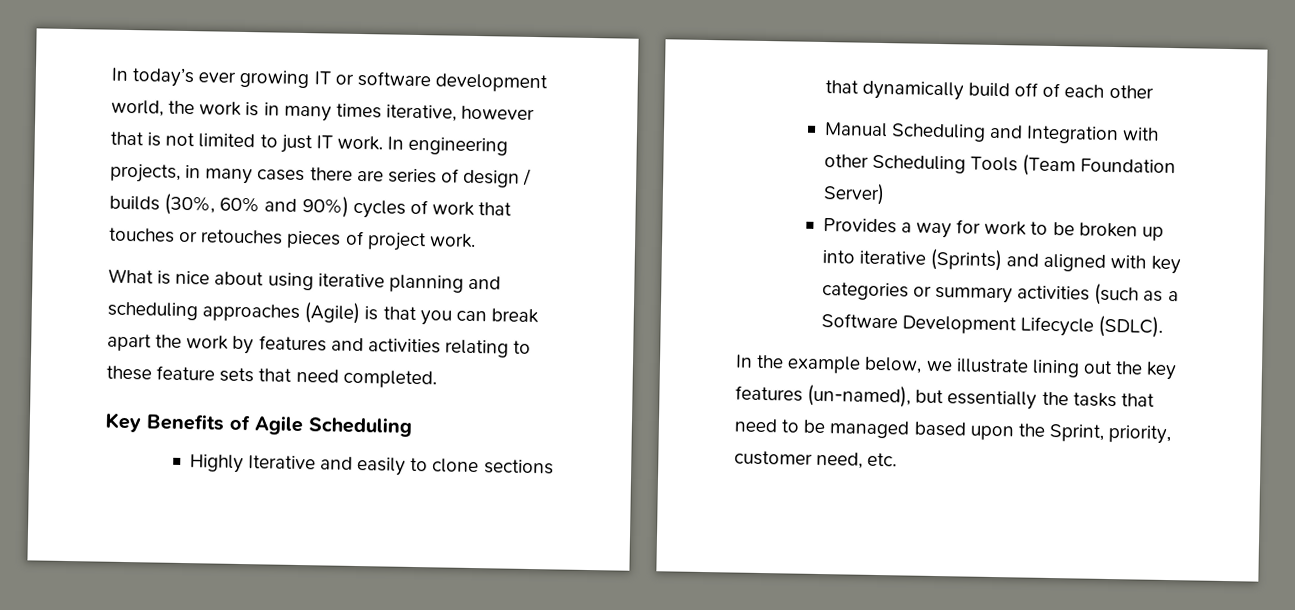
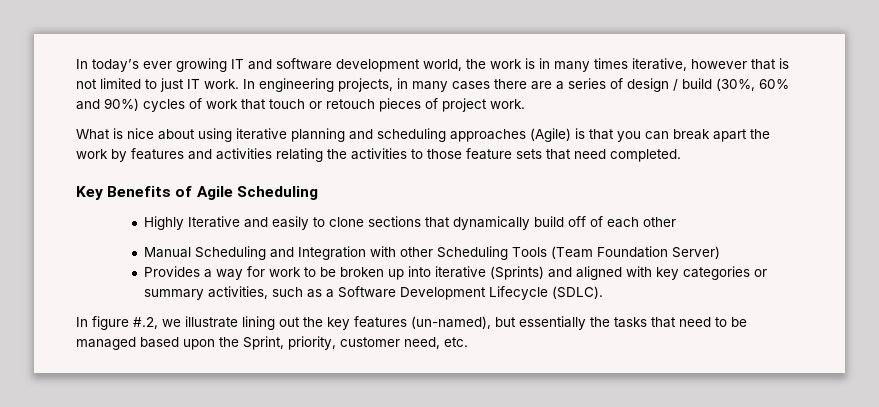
- In today’s ever growing IT or software development world, the work is in many times iterative, however that is not limited to just IT work.
+ In today’s ever growing IT and software development world, the work is in many times iterative, however that is not limited to just IT work.
- In engineering projects, in many cases there are series of design / builds (30%, 60% and 90%) cycles of work that touches or retouches pieces of project work.
+ In engineering projects, in many cases there are a series of design / build (30%, 60% and 90%) cycles of work that touch or retouch pieces of project work.
- What is nice about using iterative planning and scheduling approaches (Agile) is that you can break apart the work by features and activities relating to these feature sets that need completed.
+ What is nice about using iterative planning and scheduling approaches (Agile) is that you can break apart the work by features and activities relating the activities to those feature sets that need completed.
- Provides a way for work to be broken up into iterative (Sprints) and aligned with key categories or summary activities (such as a Software Development Lifecycle (SDLC).
+ Provides a way for work to be broken up into iterative (Sprints) and aligned with key categories or summary activities, such as a Software Development Lifecycle (SDLC).
- In the example below, we illustrate lining out the key features (un-named), but essentially the tasks that need to be managed based upon the Sprint, priority, customer need, etc.
+ In figure #.2, we illustrate lining out the key features (un-named), but essentially the tasks that need to be managed based upon the Sprint, priority, customer need, etc.

